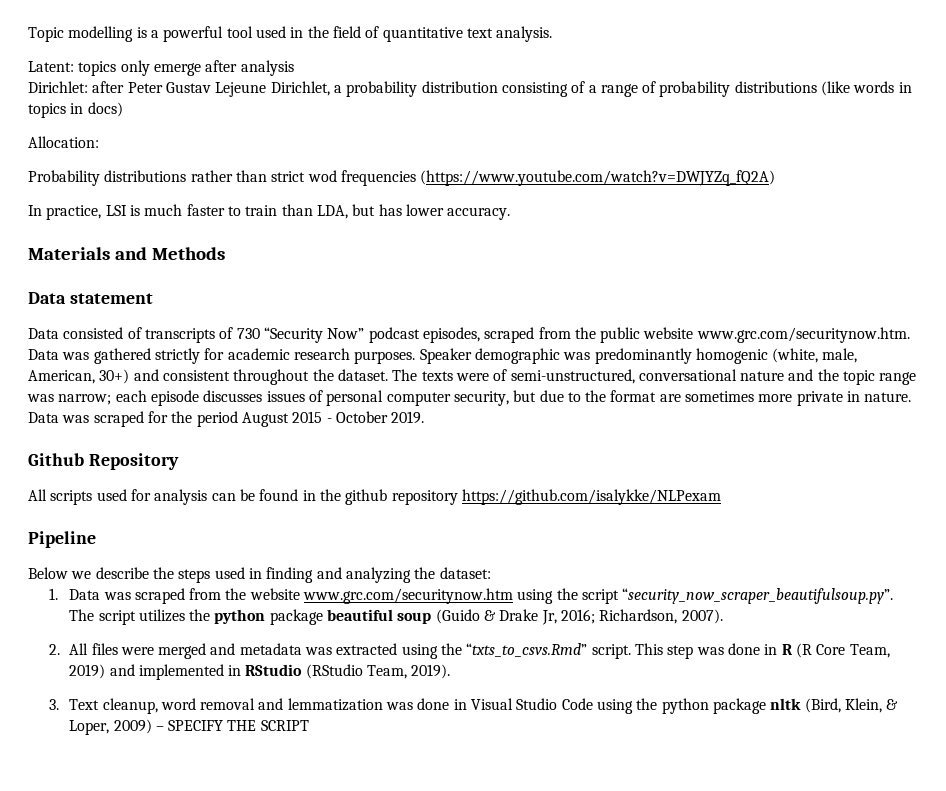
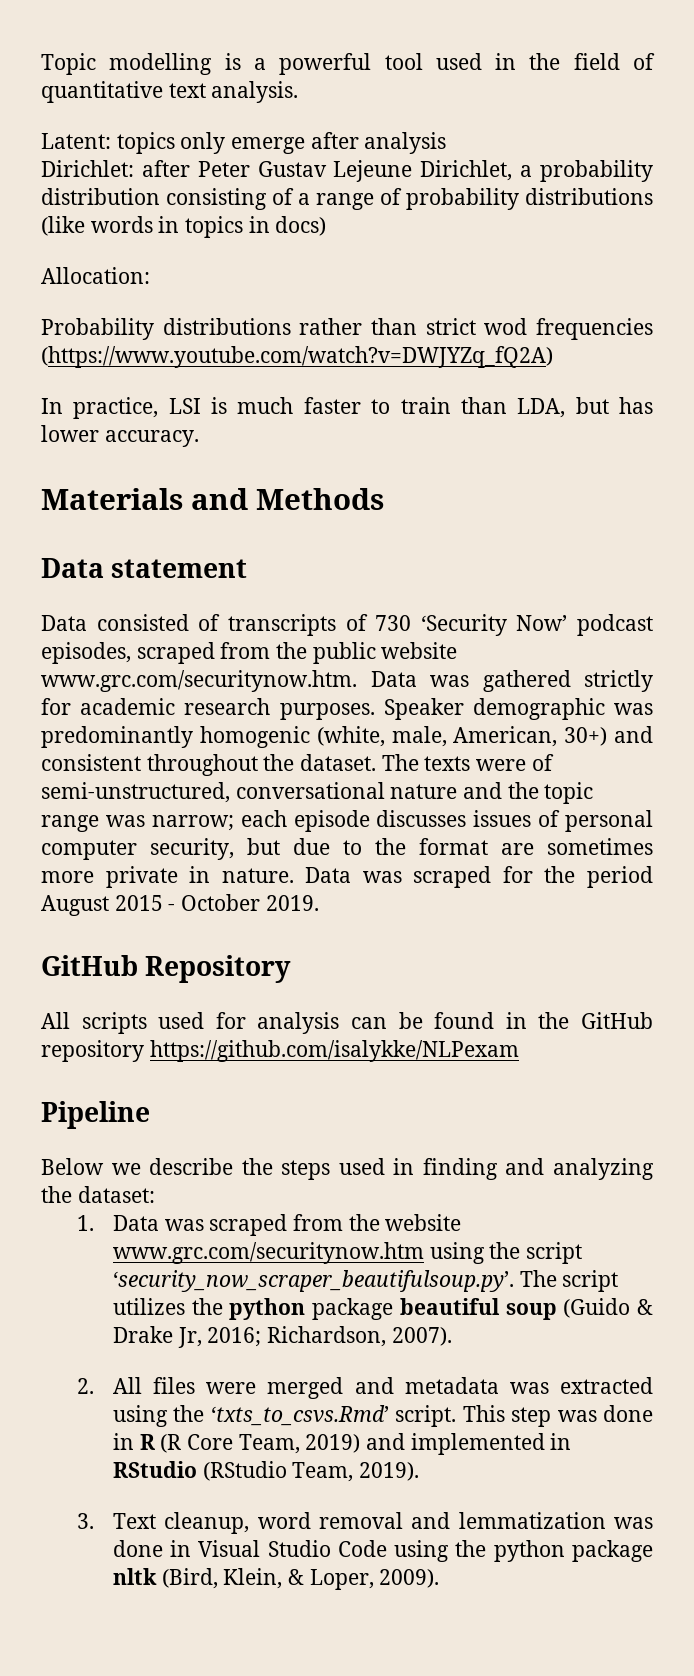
- Data consisted of transcripts of 730 “Security Now” podcast episodes, scraped from the public website www.grc.com/securitynow.htm. Data was gathered strictly for academic research purposes.
+ Data consisted of transcripts of 730 ‘Security Now’ podcast episodes, scraped from the public website www.grc.com/securitynow.htm. Data was gathered strictly for academic research purposes.
- Github Repository
+ GitHub Repository
- All scripts used for analysis can be found in the github repository https://github.com/isalykke/NLPexam
+ All scripts used for analysis can be found in the GitHub repository https://github.com/isalykke/NLPexam
- 1. Data was scraped from the website www.grc.com/securitynow.htm using the script “security_now_scraper_beautifulsoup.py”. The script utilizes the python package beautiful soup (Guido & Drake Jr, 2016; Richardson, 2007).
+ 1. Data was scraped from the website www.grc.com/securitynow.htm using the script ‘security_now_scraper_beautifulsoup.py’. The script utilizes the python package beautiful soup (Guido & Drake Jr, 2016; Richardson, 2007).
- 2. All files were merged and metadata was extracted using the “txts_to_csvs.Rmd” script.
+ 2. All files were merged and metadata was extracted using the ‘txts_to_csvs.Rmd’ script.
- 3. Text cleanup, word removal and lemmatization was done in Visual Studio Code using the python package nltk (Bird, Klein, & Loper, 2009) – SPECIFY THE SCRIPT
+ 3. Text cleanup, word removal and lemmatization was done in Visual Studio Code using the python package nltk (Bird, Klein, & Loper, 2009).

